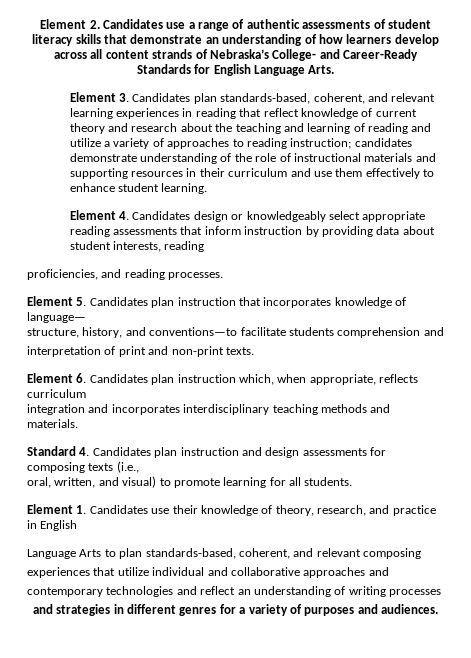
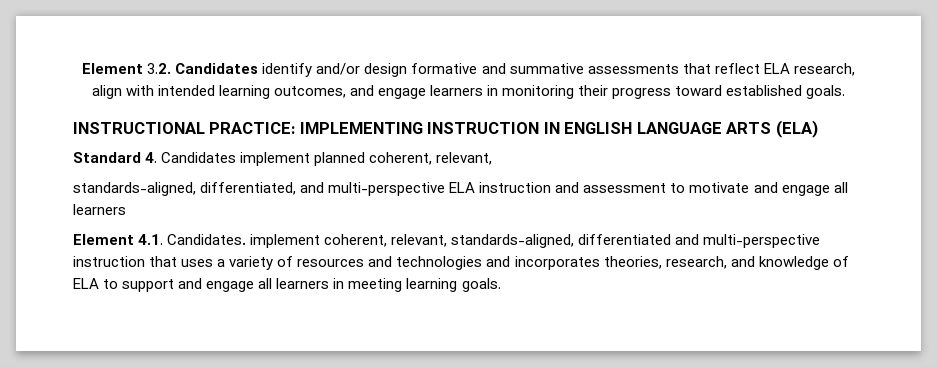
- Element 2. Candidates use a range of authentic assessments of student literacy skills that demonstrate an understanding of how learners develop across all content strands of Nebraska’s College- and Career-Ready Standards for English Language Arts.
- Element 3. Candidates plan standards-based, coherent, and relevant learning experiences in reading that reflect knowledge of current theory and research about the teaching and learning of reading and utilize a variety of approaches to reading instruction; candidates demonstrate understanding of the role of instructional materials and supporting resources in their curriculum and use them effectively to enhance student learning.
- Element 4. Candidates design or knowledgeably select appropriate reading assessments that inform instruction by providing data about student interests, reading
- proficiencies, and reading processes.
- Element 5. Candidates plan instruction that incorporates knowledge of language—
- structure, history, and conventions—to facilitate students comprehension and
- interpretation of print and non-print texts.
- Element 6. Candidates plan instruction which, when appropriate, reflects curriculum
- integration and incorporates interdisciplinary teaching methods and materials.
- Standard 4. Candidates plan instruction and design assessments for composing texts (i.e.,
- oral, written, and visual) to promote learning for all students.
- Element 1. Candidates use their knowledge of theory, research, and practice in English
- Language Arts to plan standards-based, coherent, and relevant composing
- experiences that utilize individual and collaborative approaches and
- contemporary technologies and reflect an understanding of writing processes
- and strategies in different genres for a variety of purposes and audiences.
+ Element 3.2. Candidates identify and/or design formative and summative assessments that reflect ELA research, align with intended learning outcomes, and engage learners in monitoring their progress toward established goals.
+ INSTRUCTIONAL PRACTICE: IMPLEMENTING INSTRUCTION IN ENGLISH LANGUAGE ARTS (ELA)
+ Standard 4. Candidates implement planned coherent, relevant,
+ standards-aligned, differentiated, and multi-perspective ELA instruction and assessment to motivate and engage all learners
+ Element 4.1. Candidates. implement coherent, relevant, standards-aligned, differentiated and multi-perspective instruction that uses a variety of resources and technologies and incorporates theories, research, and knowledge of ELA to support and engage all learners in meeting learning goals.

